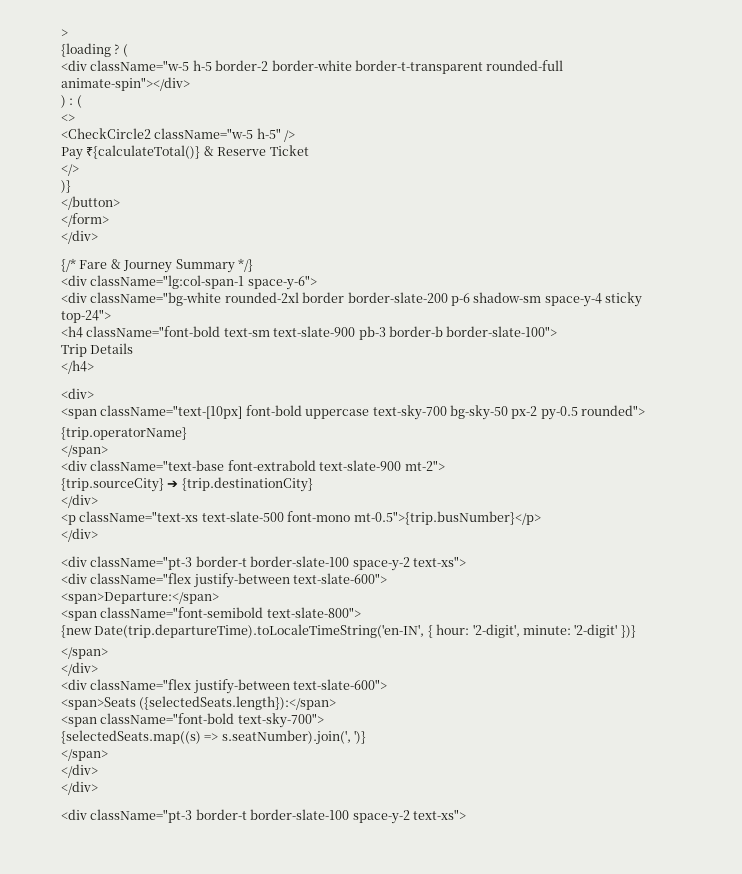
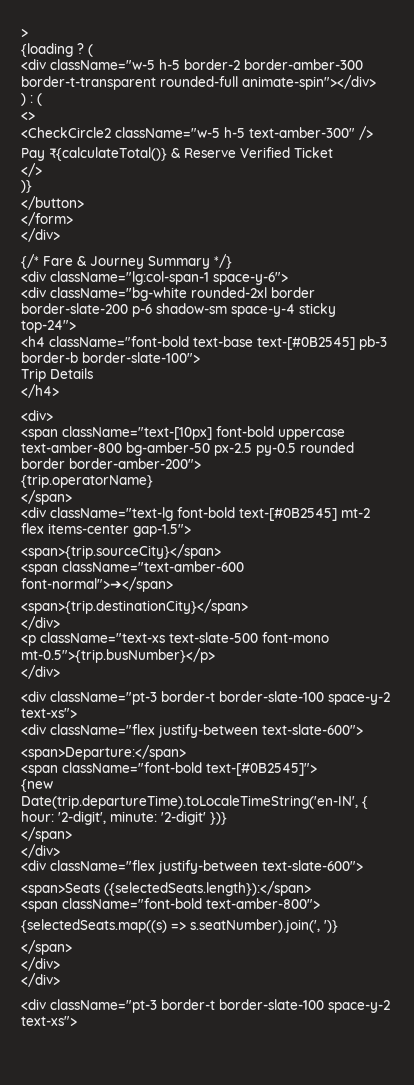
- <div className="w-5 h-5 border-2 border-white border-t-transparent rounded-full animate-spin"></div>
+ <div className="w-5 h-5 border-2 border-amber-300 border-t-transparent rounded-full animate-spin"></div>
- <CheckCircle2 className="w-5 h-5" />
+ <CheckCircle2 className="w-5 h-5 text-amber-300" />
- Pay ₹{calculateTotal()} & Reserve Ticket
+ Pay ₹{calculateTotal()} & Reserve Verified Ticket
- <h4 className="font-bold text-sm text-slate-900 pb-3 border-b border-slate-100">
+ <h4 className="font-bold text-base text-[#0B2545] pb-3 border-b border-slate-100">
- <span className="text-[10px] font-bold uppercase text-sky-700 bg-sky-50 px-2 py-0.5 rounded">
+ <span className="text-[10px] font-bold uppercase text-amber-800 bg-amber-50 px-2.5 py-0.5 rounded border border-amber-200">
  {trip.operatorName}
  </span>
- <div className="text-base font-extrabold text-slate-900 mt-2">
- {trip.sourceCity} ➔ {trip.destinationCity}
+ <div className="text-lg font-bold text-[#0B2545] mt-2 flex items-center gap-1.5">
+ <span>{trip.sourceCity}</span>
+ <span className="text-amber-600 font-normal">➔</span>
+ <span>{trip.destinationCity}</span>
- <span className="font-semibold text-slate-800">
+ <span className="font-bold text-[#0B2545]">
- <span className="font-bold text-sky-700">
+ <span className="font-bold text-amber-800">

